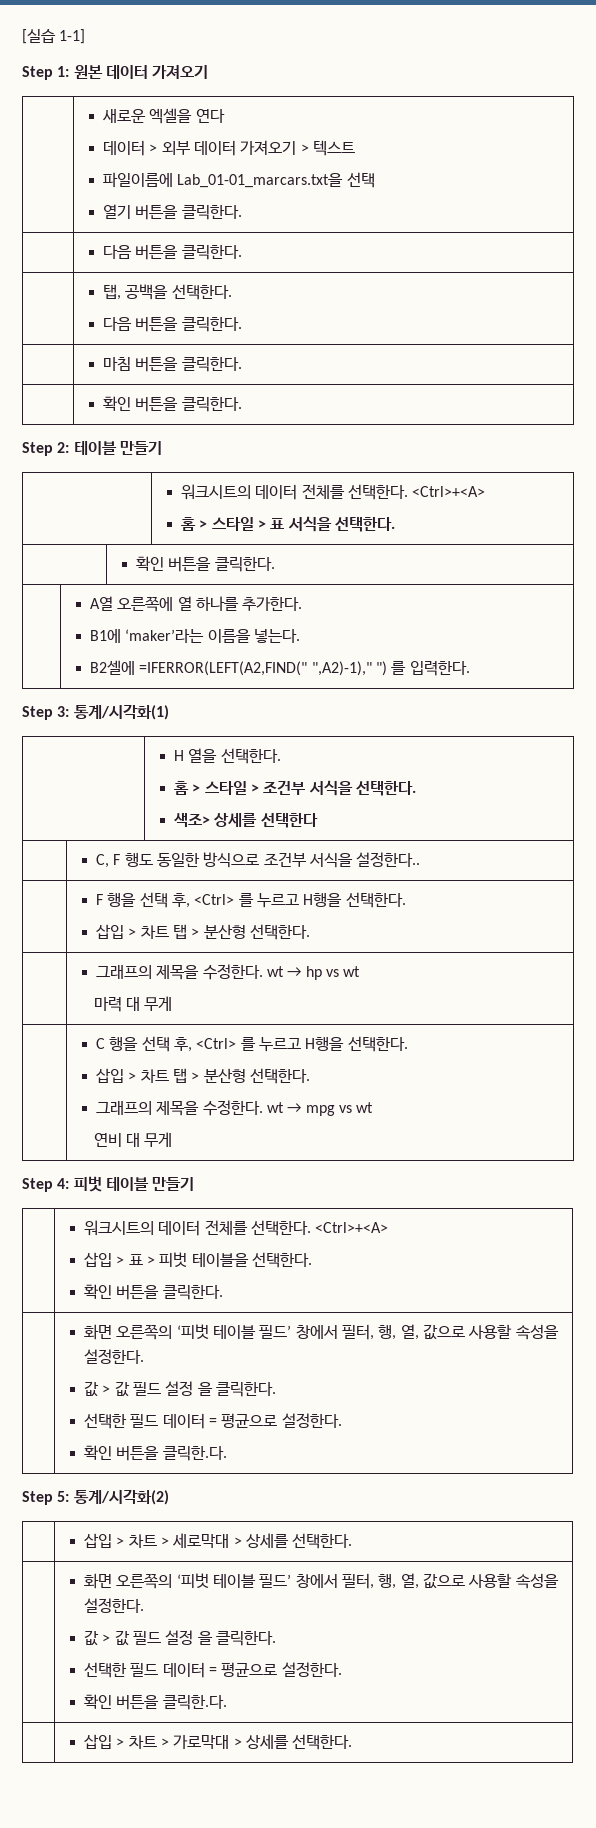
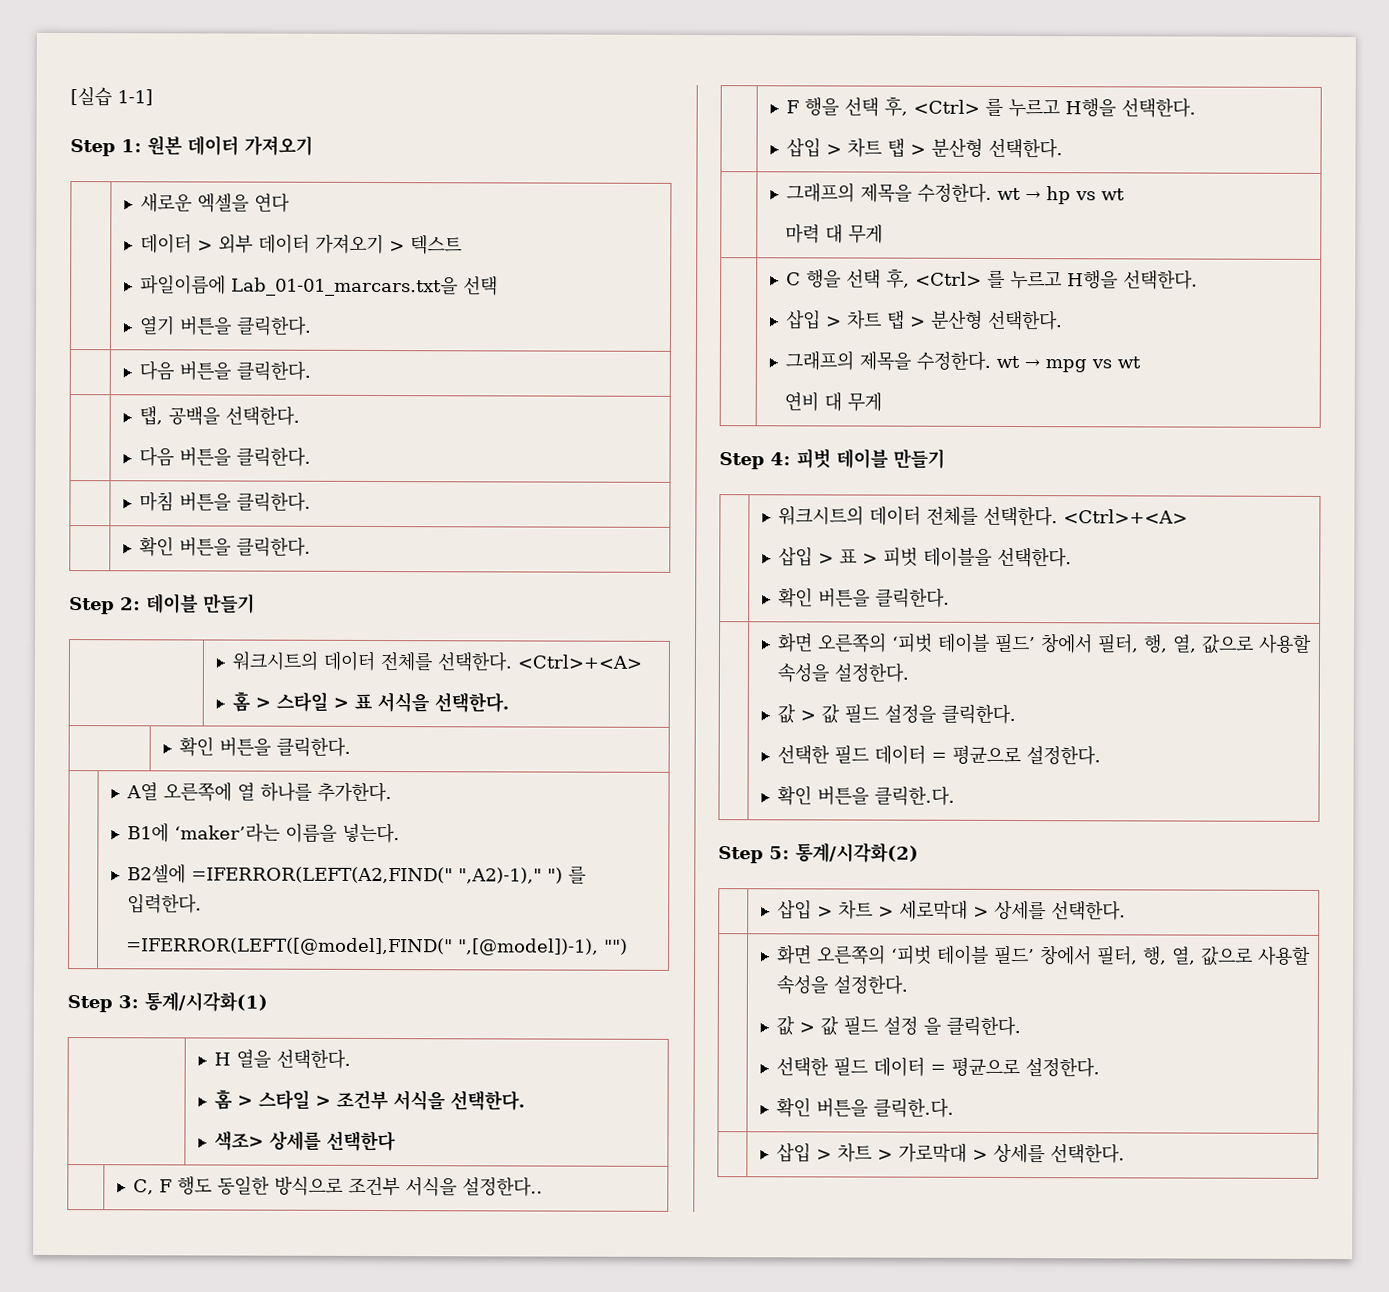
  | A열 오른쪽에 열 하나를 추가한다.
  B1에 ‘maker’라는 이름을 넣는다.
  B2셀에 =IFERROR(LEFT(A2,FIND(" ",A2)-1)," ") 를 입력한다.
+ =IFERROR(LEFT([@model],FIND(" ",[@model])-1), "")
  Step 4: 피벗 테이블 만들기
  | 워크시트의 데이터 전체를 선택한다. <Ctrl>+<A>
  삽입 > 표 > 피벗 테이블을 선택한다.
  확인 버튼을 클릭한다.
  | 화면 오른쪽의 ‘피벗 테이블 필드’ 창에서 필터, 행, 열, 값으로 사용할 속성을 설정한다.
- 값 > 값 필드 설정 을 클릭한다.
+ 값 > 값 필드 설정을 클릭한다.

